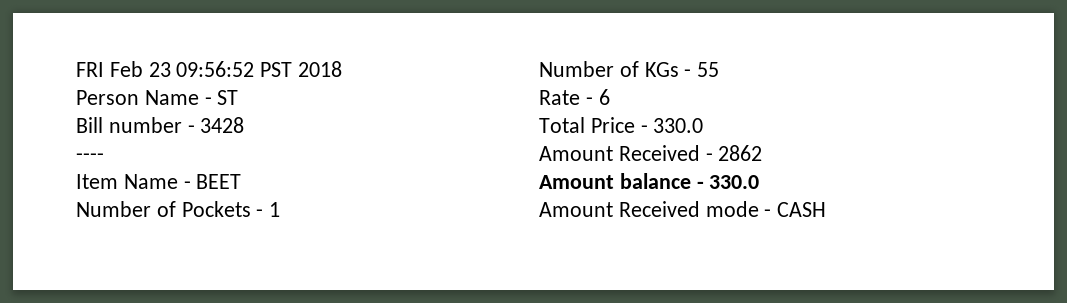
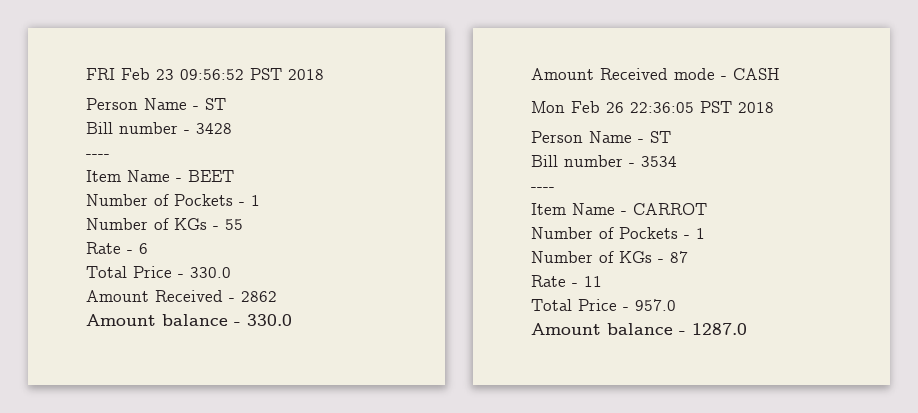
+ Mon Feb 26 22:36:05 PST 2018
+ Person Name - ST
+ Bill number - 3534
+ ----
+ Item Name - CARROT
+ Number of Pockets - 1
+ Number of KGs - 87
+ Rate - 11
+ Total Price - 957.0
+ Amount balance - 1287.0

